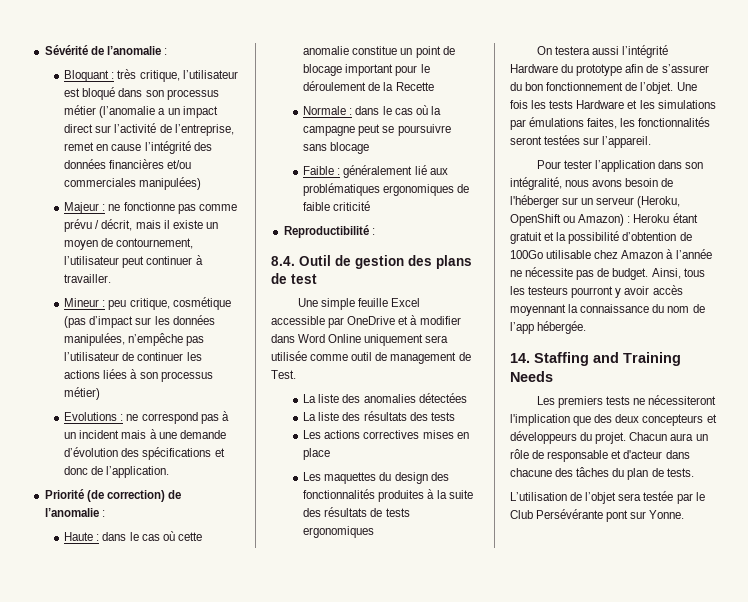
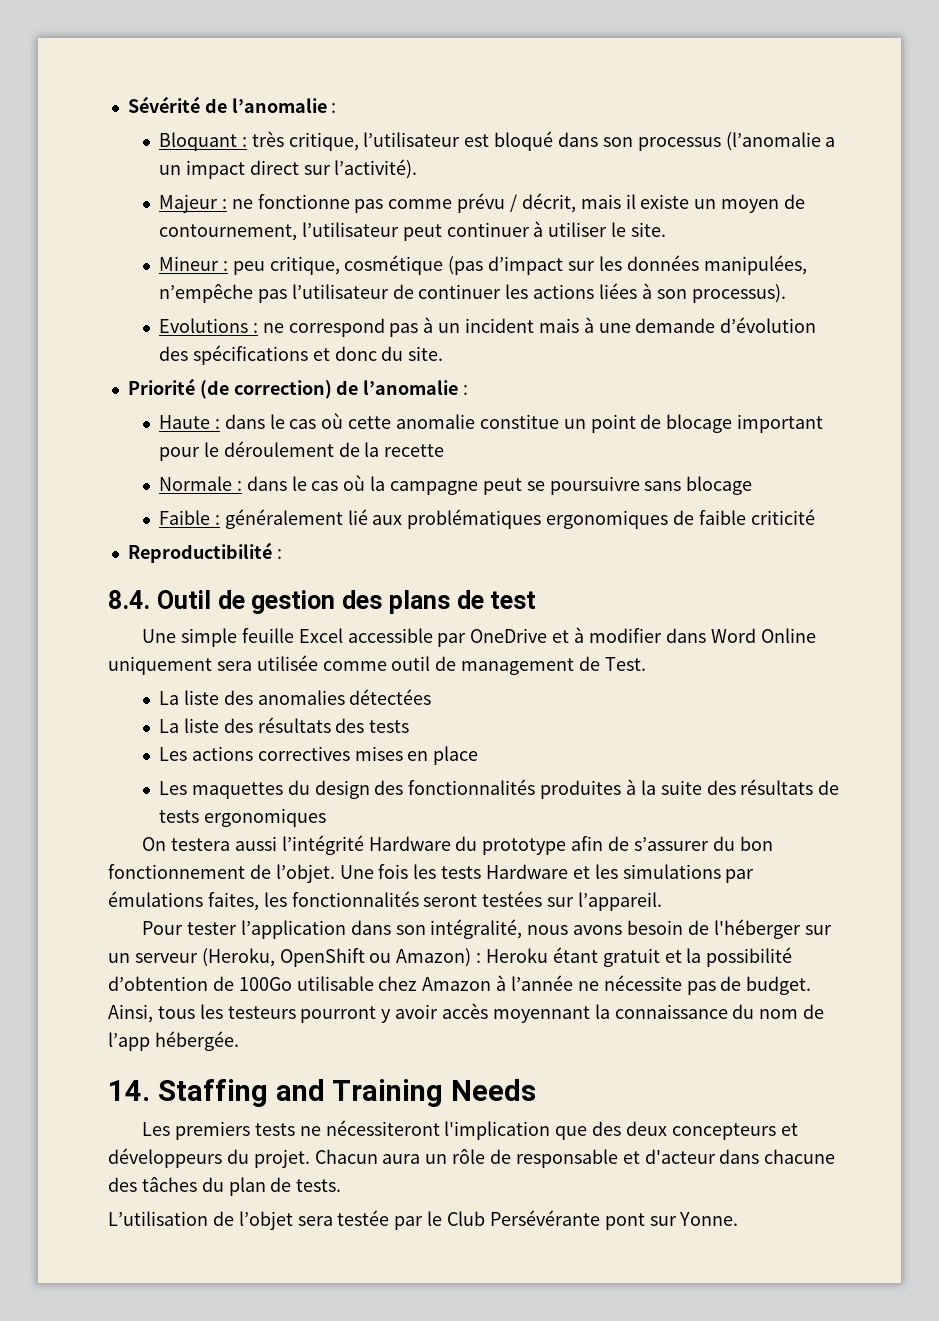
- Bloquant : très critique, l’utilisateur est bloqué dans son processus métier (l’anomalie a un impact direct sur l’activité de l’entreprise, remet en cause l’intégrité des données financières et/ou commerciales manipulées)
+ Bloquant : très critique, l’utilisateur est bloqué dans son processus (l’anomalie a un impact direct sur l’activité).
- Majeur : ne fonctionne pas comme prévu / décrit, mais il existe un moyen de contournement, l’utilisateur peut continuer à travailler.
+ Majeur : ne fonctionne pas comme prévu / décrit, mais il existe un moyen de contournement, l’utilisateur peut continuer à utiliser le site.
- Mineur : peu critique, cosmétique (pas d’impact sur les données manipulées, n’empêche pas l’utilisateur de continuer les actions liées à son processus métier)
+ Mineur : peu critique, cosmétique (pas d’impact sur les données manipulées, n’empêche pas l’utilisateur de continuer les actions liées à son processus).
- Evolutions : ne correspond pas à un incident mais à une demande d’évolution des spécifications et donc de l’application.
+ Evolutions : ne correspond pas à un incident mais à une demande d’évolution des spécifications et donc du site.
- Haute : dans le cas où cette anomalie constitue un point de blocage important pour le déroulement de la Recette
+ Haute : dans le cas où cette anomalie constitue un point de blocage important pour le déroulement de la recette

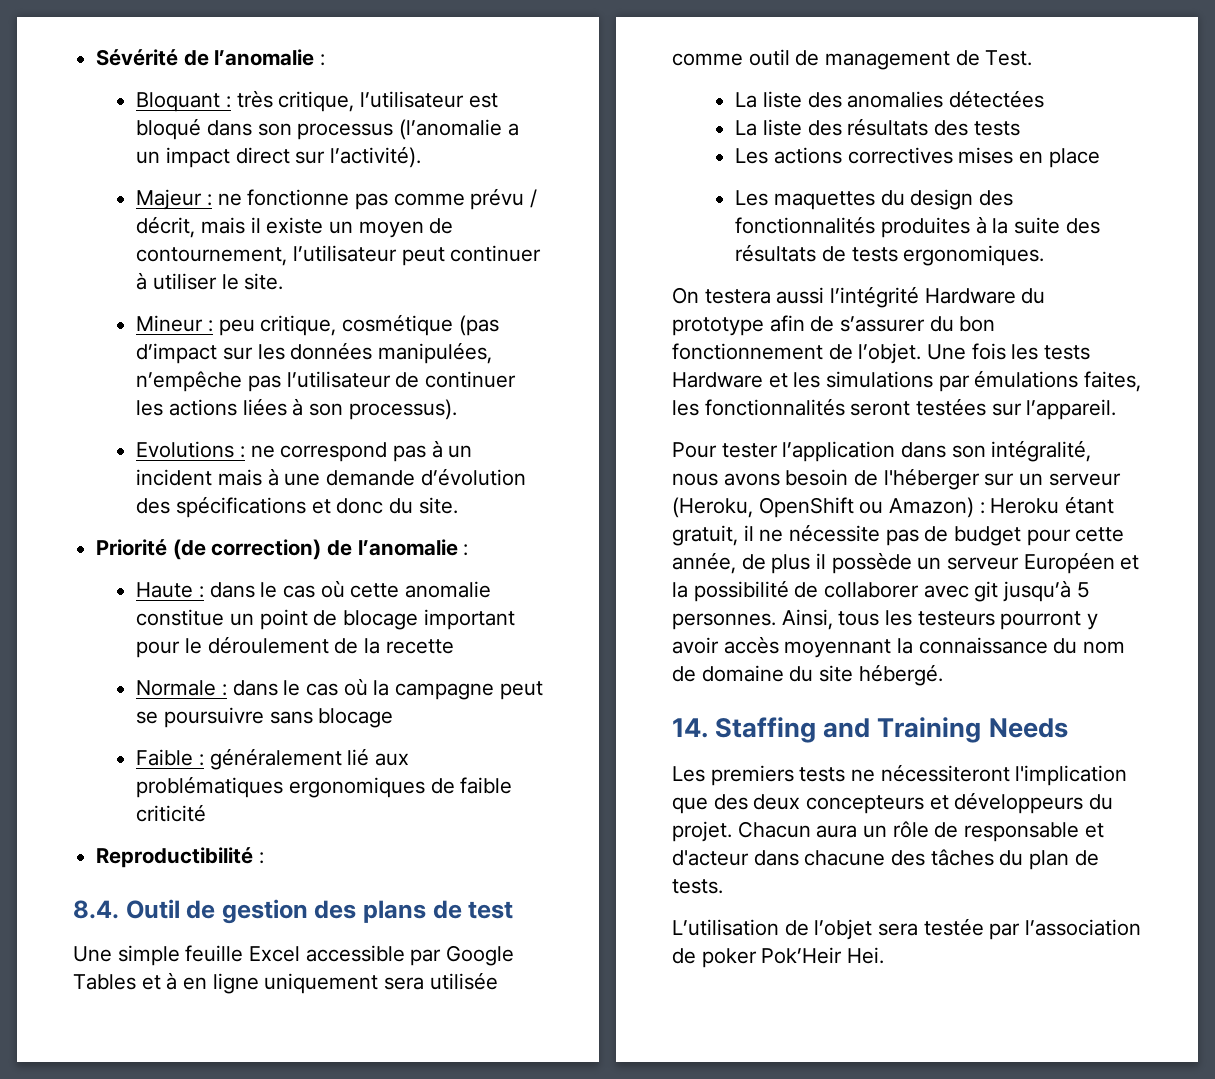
- Une simple feuille Excel accessible par OneDrive et à modifier dans Word Online uniquement sera utilisée comme outil de management de Test.
+ Une simple feuille Excel accessible par Google Tables et à en ligne uniquement sera utilisée comme outil de management de Test.
- Les maquettes du design des fonctionnalités produites à la suite des résultats de tests ergonomiques
+ Les maquettes du design des fonctionnalités produites à la suite des résultats de tests ergonomiques.
- Pour tester l’application dans son intégralité, nous avons besoin de l'héberger sur un serveur (Heroku, OpenShift ou Amazon) : Heroku étant gratuit et la possibilité d’obtention de 100Go utilisable chez Amazon à l’année ne nécessite pas de budget.
+ Pour tester l’application dans son intégralité, nous avons besoin de l'héberger sur un serveur (Heroku, OpenShift ou Amazon) : Heroku étant gratuit, il ne nécessite pas de budget pour cette année, de plus il possède un serveur Européen et la possibilité de collaborer avec git jusqu’à 5 personnes.
- Ainsi, tous les testeurs pourront y avoir accès moyennant la connaissance du nom de l’app hébergée.
+ Ainsi, tous les testeurs pourront y avoir accès moyennant la connaissance du nom de domaine du site hébergé.
- L’utilisation de l’objet sera testée par le Club Persévérante pont sur Yonne.
+ L’utilisation de l’objet sera testée par l’association de poker Pok’Heir Hei.

